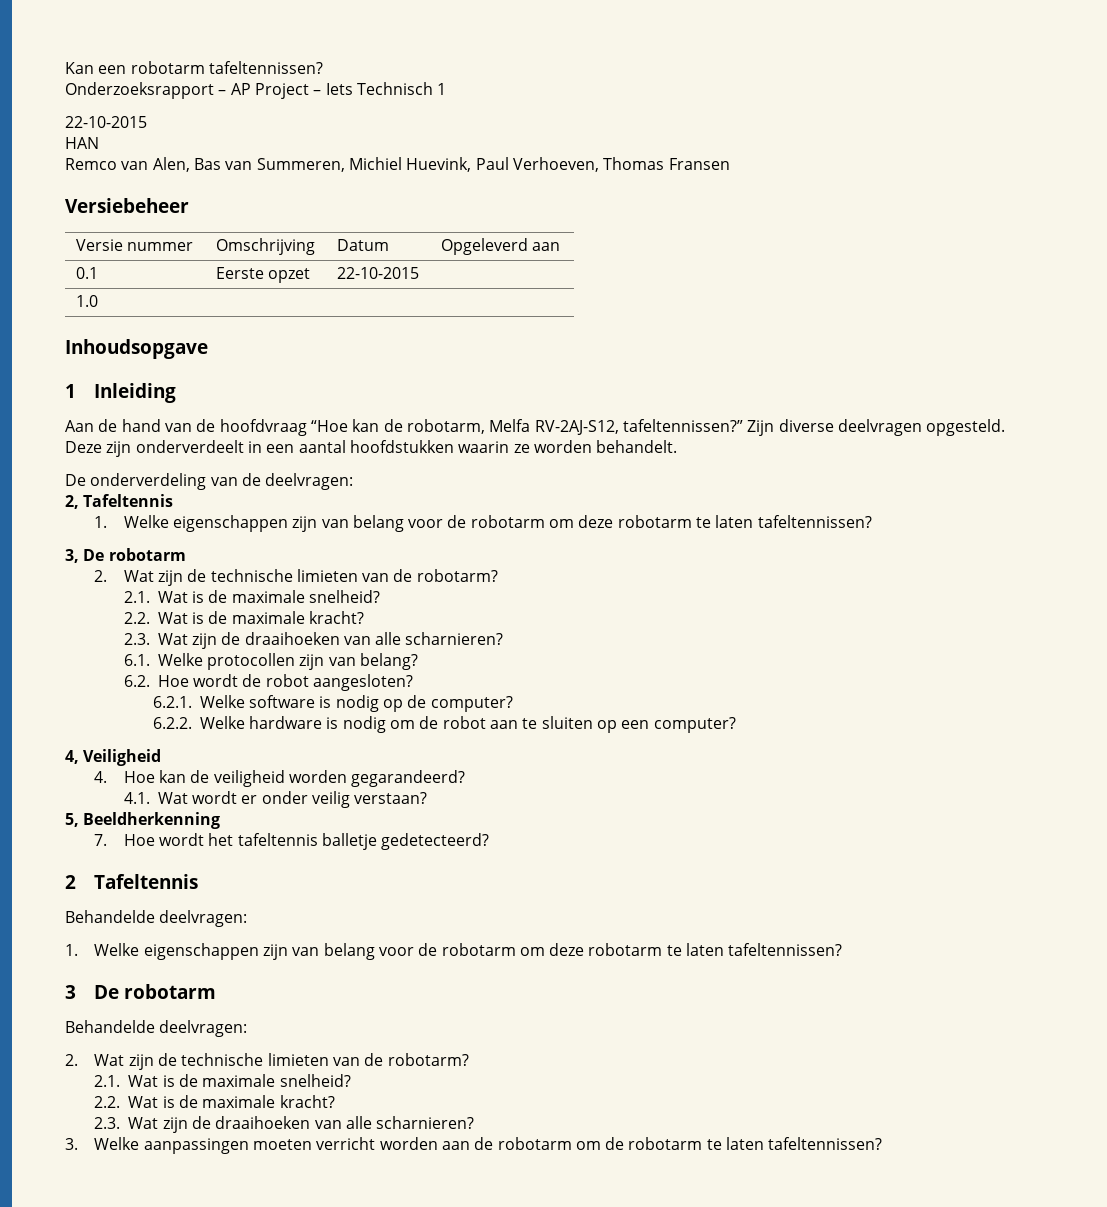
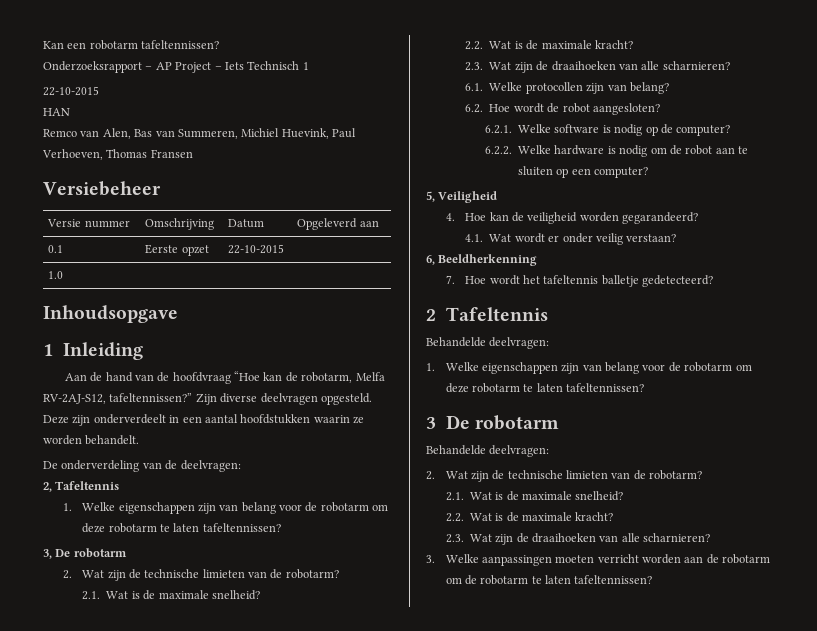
- 4, Veiligheid
+ 5, Veiligheid
- 5, Beeldherkenning
+ 6, Beeldherkenning

